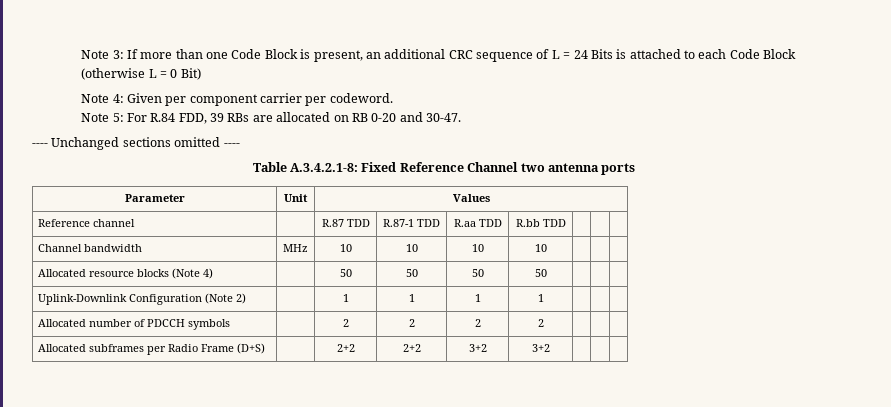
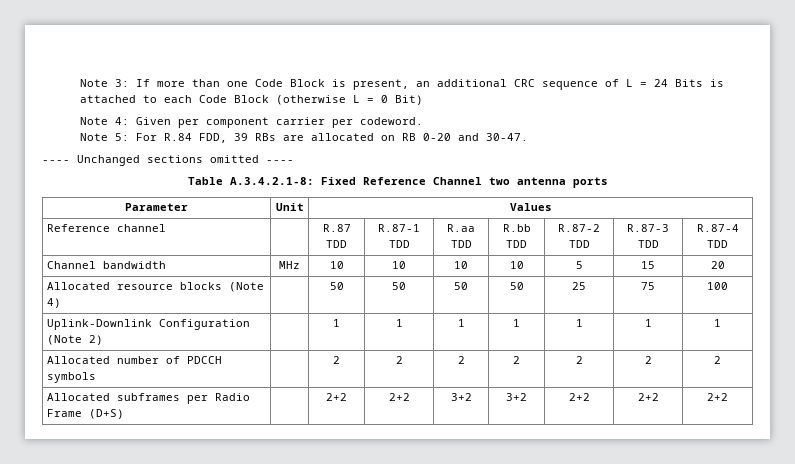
- Reference channel | | R.87 TDD | R.87-1 TDD | R.aa TDD | R.bb TDD | | |
+ Reference channel | | R.87 TDD | R.87-1 TDD | R.aa TDD | R.bb TDD | R.87-2 TDD | R.87-3 TDD | R.87-4 TDD
- Channel bandwidth | MHz | 10 | 10 | 10 | 10 | | |
+ Channel bandwidth | MHz | 10 | 10 | 10 | 10 | 5 | 15 | 20
- Allocated resource blocks (Note 4) | | 50 | 50 | 50 | 50 | | |
+ Allocated resource blocks (Note 4) | | 50 | 50 | 50 | 50 | 25 | 75 | 100
- Uplink-Downlink Configuration (Note 2) | | 1 | 1 | 1 | 1 | | |
+ Uplink-Downlink Configuration (Note 2) | | 1 | 1 | 1 | 1 | 1 | 1 | 1
- Allocated number of PDCCH symbols | | 2 | 2 | 2 | 2 | | |
+ Allocated number of PDCCH symbols | | 2 | 2 | 2 | 2 | 2 | 2 | 2
- Allocated subframes per Radio Frame (D+S) | | 2+2 | 2+2 | 3+2 | 3+2 | | |
+ Allocated subframes per Radio Frame (D+S) | | 2+2 | 2+2 | 3+2 | 3+2 | 2+2 | 2+2 | 2+2

